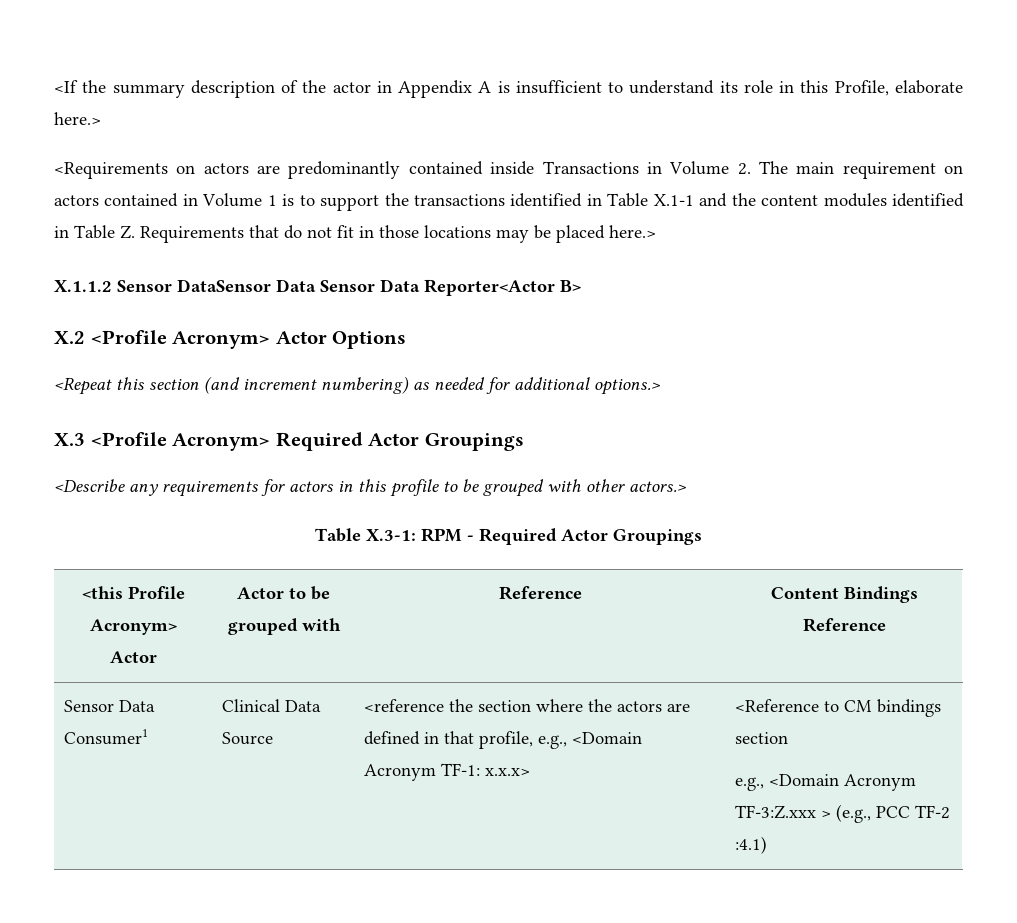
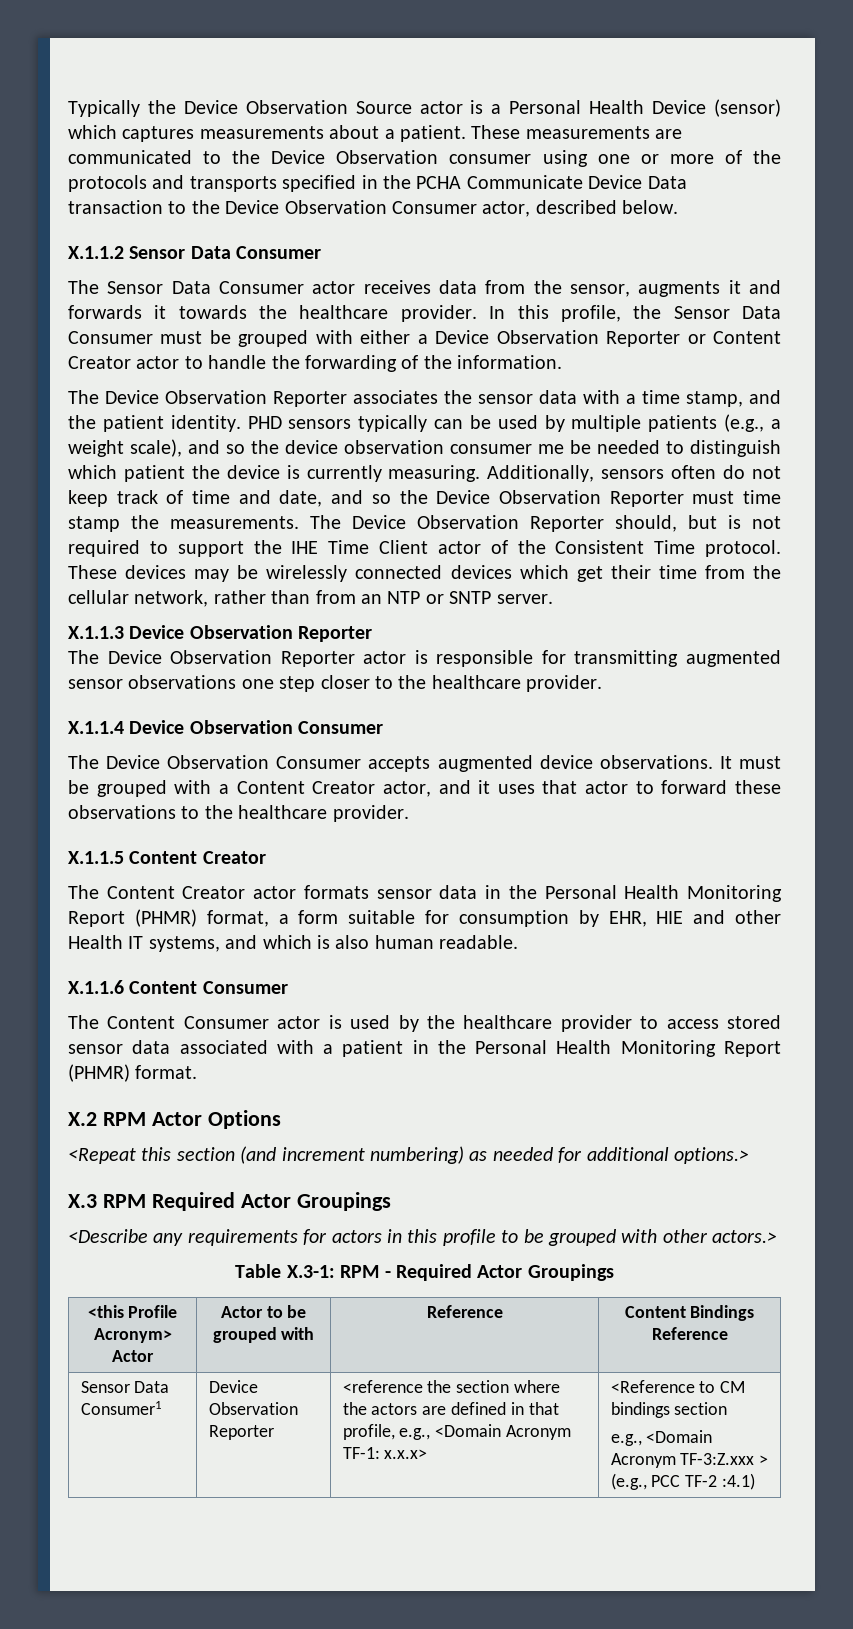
- <If the summary description of the actor in Appendix A is insufficient to understand its role in this Profile, elaborate here.>
- <Requirements on actors are predominantly contained inside Transactions in Volume 2. The main requirement on actors contained in Volume 1 is to support the transactions identified in Table X.1-1 and the content modules identified in Table Z. Requirements that do not fit in those locations may be placed here.>
- X.1.1.2 Sensor DataSensor Data Sensor Data Reporter<Actor B>
+ Typically the Device Observation Source actor is a Personal Health Device (sensor) which captures measurements about a patient. These measurements are communicated to the Device Observation consumer using one or more of the protocols and transports specified in the PCHA Communicate Device Data transaction to the Device Observation Consumer actor, described below.
+ X.1.1.2 Sensor Data Consumer
+ The Sensor Data Consumer actor receives data from the sensor, augments it and forwards it towards the healthcare provider. In this profile, the Sensor Data Consumer must be grouped with either a Device Observation Reporter or Content Creator actor to handle the forwarding of the information.
+ The Device Observation Reporter associates the sensor data with a time stamp, and the patient identity. PHD sensors typically can be used by multiple patients (e.g., a weight scale), and so the device observation consumer me be needed to distinguish which patient the device is currently measuring. Additionally, sensors often do not keep track of time and date, and so the Device Observation Reporter must time stamp the measurements. The Device Observation Reporter should, but is not required to support the IHE Time Client actor of the Consistent Time protocol. These devices may be wirelessly connected devices which get their time from the cellular network, rather than from an NTP or SNTP server.
+ X.1.1.3 Device Observation Reporter
+ The Device Observation Reporter actor is responsible for transmitting augmented sensor observations one step closer to the healthcare provider.
+ X.1.1.4 Device Observation Consumer
+ The Device Observation Consumer accepts augmented device observations. It must be grouped with a Content Creator actor, and it uses that actor to forward these observations to the healthcare provider.
+ X.1.1.5 Content Creator
+ The Content Creator actor formats sensor data in the Personal Health Monitoring Report (PHMR) format, a form suitable for consumption by EHR, HIE and other Health IT systems, and which is also human readable.
+ X.1.1.6 Content Consumer
+ The Content Consumer actor is used by the healthcare provider to access stored sensor data associated with a patient in the Personal Health Monitoring Report (PHMR) format.
- X.2 <Profile Acronym> Actor Options
+ X.2 RPM Actor Options
- X.3 <Profile Acronym> Required Actor Groupings
+ X.3 RPM Required Actor Groupings
- Sensor Data Consumer1 | Clinical Data Source | <reference the section where the actors are defined in that profile, e.g., <Domain Acronym TF-1: x.x.x> | <Reference to CM bindings section
+ Sensor Data Consumer1 | Device Observation Reporter | <reference the section where the actors are defined in that profile, e.g., <Domain Acronym TF-1: x.x.x> | <Reference to CM bindings section

